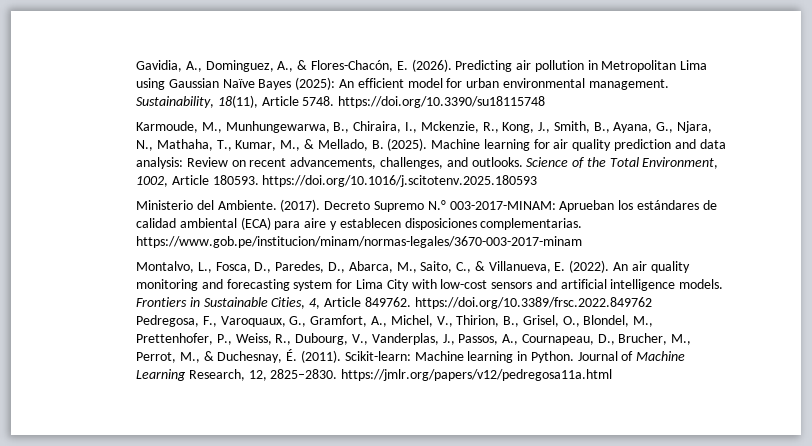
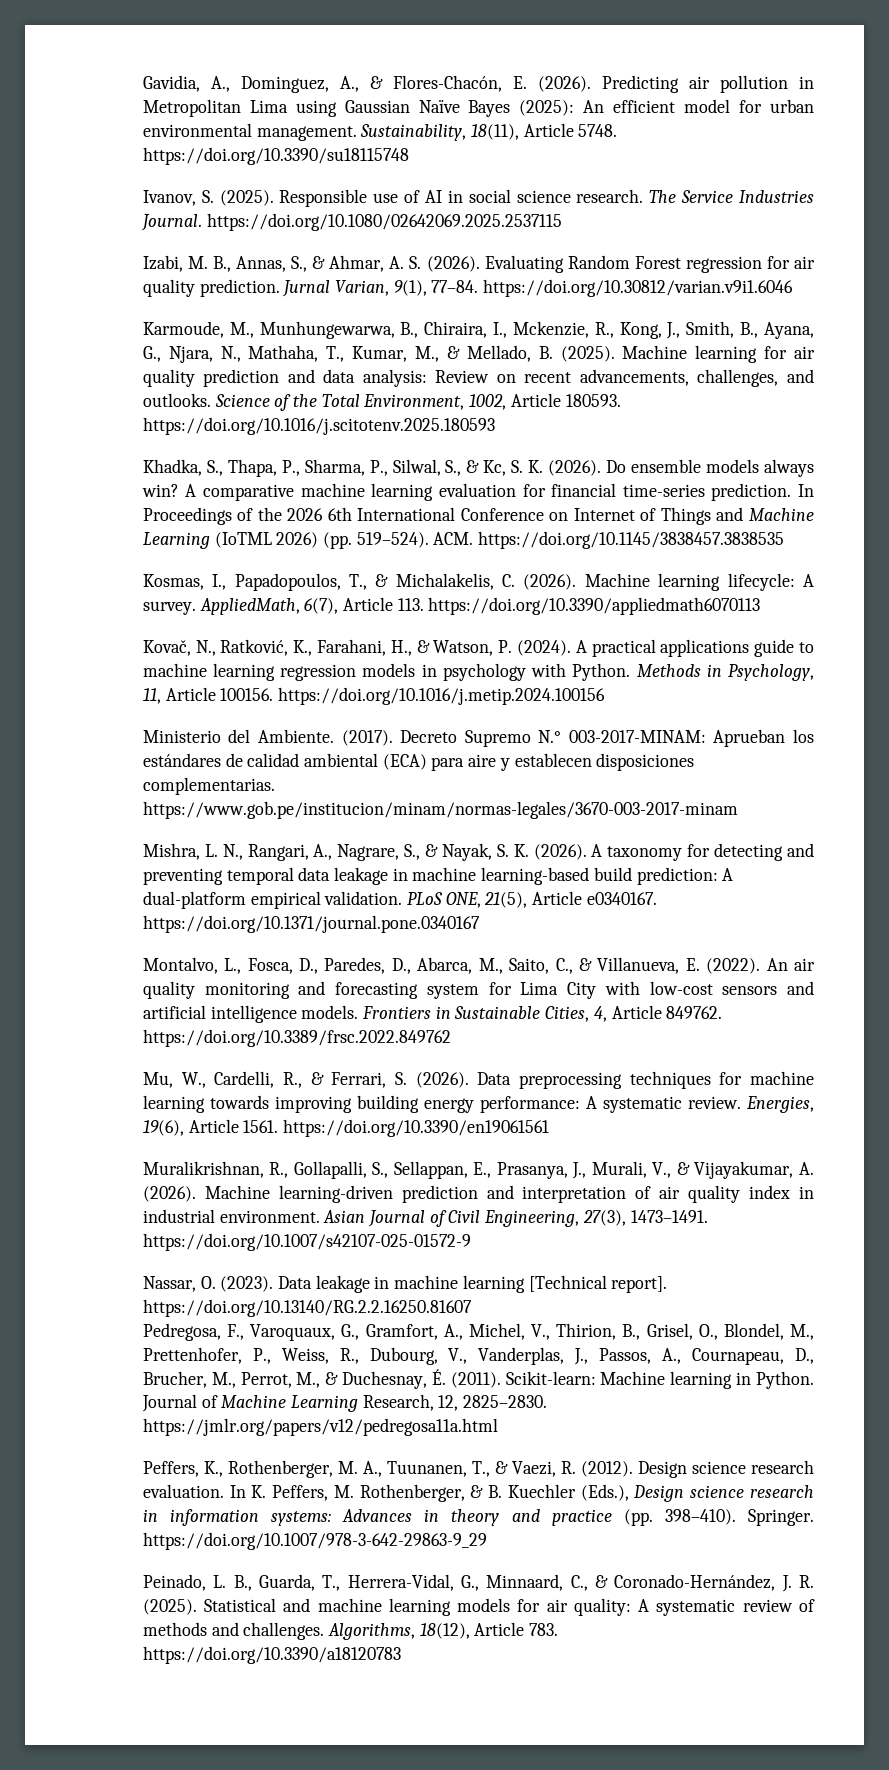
+ Ivanov, S. (2025). Responsible use of AI in social science research. The Service Industries Journal. https://doi.org/10.1080/02642069.2025.2537115
+ Izabi, M. B., Annas, S., & Ahmar, A. S. (2026). Evaluating Random Forest regression for air quality prediction. Jurnal Varian, 9(1), 77–84. https://doi.org/10.30812/varian.v9i1.6046
+ Khadka, S., Thapa, P., Sharma, P., Silwal, S., & Kc, S. K. (2026). Do ensemble models always win? A comparative machine learning evaluation for financial time-series prediction. In Proceedings of the 2026 6th International Conference on Internet of Things and Machine Learning (IoTML 2026) (pp. 519–524). ACM. https://doi.org/10.1145/3838457.3838535
+ Kosmas, I., Papadopoulos, T., & Michalakelis, C. (2026). Machine learning lifecycle: A survey. AppliedMath, 6(7), Article 113. https://doi.org/10.3390/appliedmath6070113
+ Kovač, N., Ratković, K., Farahani, H., & Watson, P. (2024). A practical applications guide to machine learning regression models in psychology with Python. Methods in Psychology, 11, Article 100156. https://doi.org/10.1016/j.metip.2024.100156
+ Mishra, L. N., Rangari, A., Nagrare, S., & Nayak, S. K. (2026). A taxonomy for detecting and preventing temporal data leakage in machine learning-based build prediction: A dual-platform empirical validation. PLoS ONE, 21(5), Article e0340167. https://doi.org/10.1371/journal.pone.0340167
+ Mu, W., Cardelli, R., & Ferrari, S. (2026). Data preprocessing techniques for machine learning towards improving building energy performance: A systematic review. Energies, 19(6), Article 1561. https://doi.org/10.3390/en19061561
+ Muralikrishnan, R., Gollapalli, S., Sellappan, E., Prasanya, J., Murali, V., & Vijayakumar, A. (2026). Machine learning-driven prediction and interpretation of air quality index in industrial environment. Asian Journal of Civil Engineering, 27(3), 1473–1491. https://doi.org/10.1007/s42107-025-01572-9
+ Nassar, O. (2023). Data leakage in machine learning [Technical report]. https://doi.org/10.13140/RG.2.2.16250.81607
+ Peffers, K., Rothenberger, M. A., Tuunanen, T., & Vaezi, R. (2012). Design science research evaluation. In K. Peffers, M. Rothenberger, & B. Kuechler (Eds.), Design science research in information systems: Advances in theory and practice (pp. 398–410). Springer. https://doi.org/10.1007/978-3-642-29863-9_29
+ Peinado, L. B., Guarda, T., Herrera-Vidal, G., Minnaard, C., & Coronado-Hernández, J. R. (2025). Statistical and machine learning models for air quality: A systematic review of methods and challenges. Algorithms, 18(12), Article 783. https://doi.org/10.3390/a18120783

